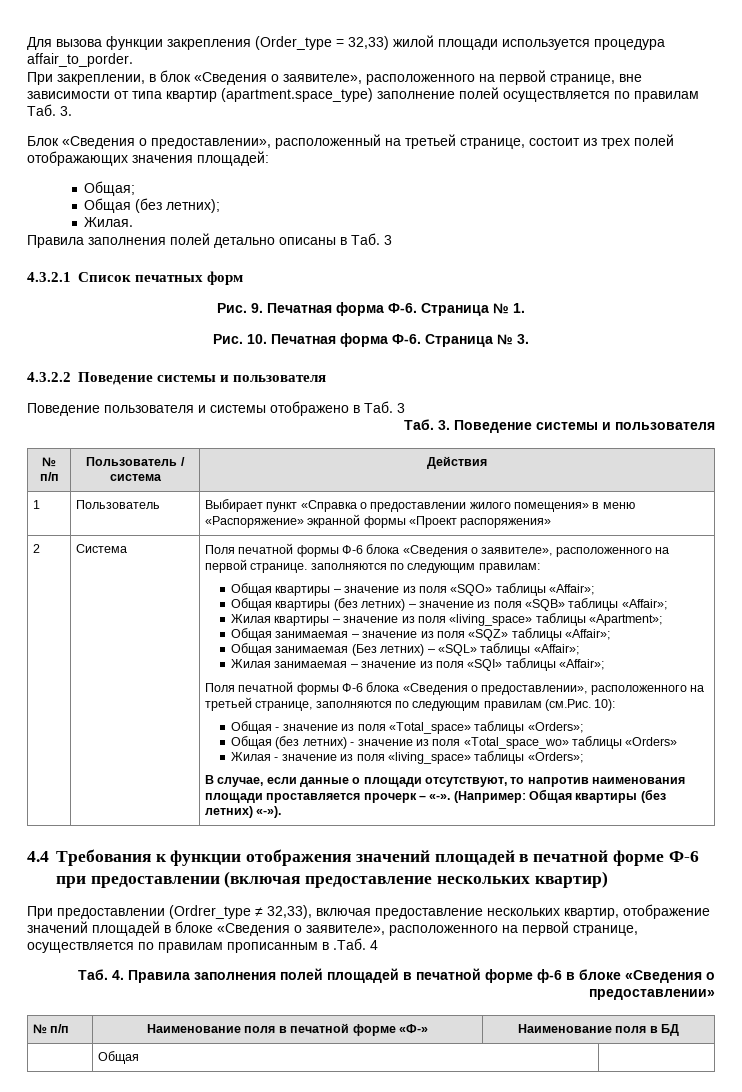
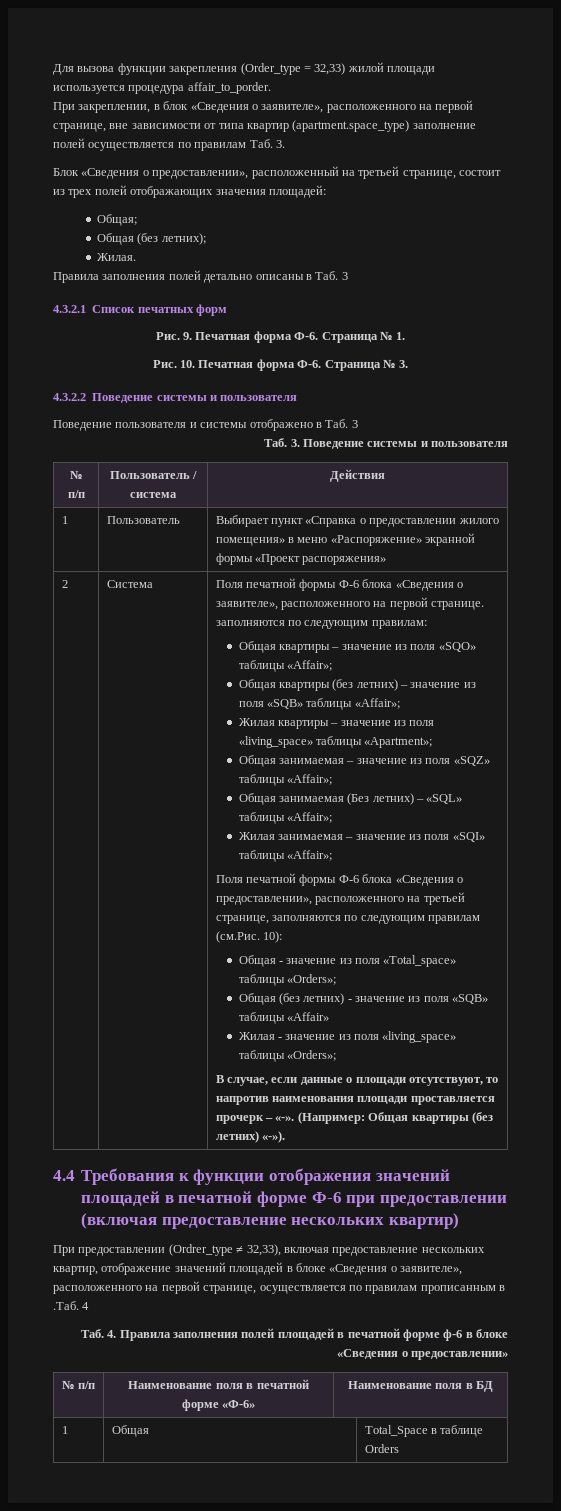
- Общая (без летних) - значение из поля «Total_space_wo» таблицы «Orders»
+ Общая (без летних) - значение из поля «SQB» таблицы «Affair»
- № п/п | Наименование поля в печатной форме «Ф-» | Наименование поля в БД
+ № п/п | Наименование поля в печатной форме «Ф-6» | Наименование поля в БД
- | Общая |
+ 1 | Общая | Total_Space в таблице Orders

